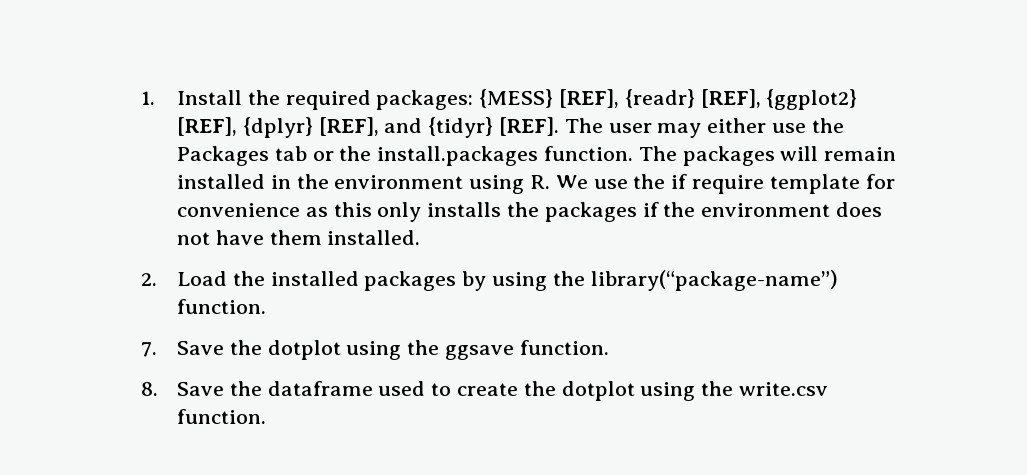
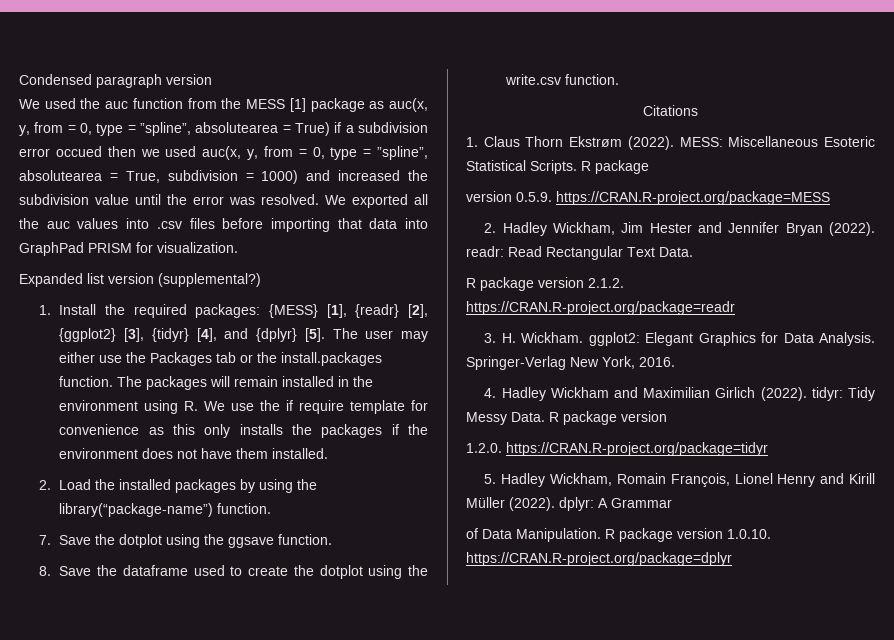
+ Condensed paragraph version
+ We used the auc function from the MESS [1] package as auc(x, y, from = 0, type = ”spline”, absolutearea = True) if a subdivision error occued then we used auc(x, y, from = 0, type = ”spline”, absolutearea = True, subdivision = 1000) and increased the subdivision value until the error was resolved. We exported all the auc values into .csv files before importing that data into GraphPad PRISM for visualization.
+ Expanded list version (supplemental?)
- 1. Install the required packages: {MESS} [REF], {readr} [REF], {ggplot2} [REF], {dplyr} [REF], and {tidyr} [REF].
+ 1. Install the required packages: {MESS} [1], {readr} [2], {ggplot2} [3], {tidyr} [4], and {dplyr} [5].
+ Citations
+ 1. Claus Thorn Ekstrøm (2022). MESS: Miscellaneous Esoteric Statistical Scripts. R package
+ version 0.5.9. https://CRAN.R-project.org/package=MESS
+ 2. Hadley Wickham, Jim Hester and Jennifer Bryan (2022). readr: Read Rectangular Text Data.
+ R package version 2.1.2. https://CRAN.R-project.org/package=readr
+ 3. H. Wickham. ggplot2: Elegant Graphics for Data Analysis. Springer-Verlag New York, 2016.
+ 4. Hadley Wickham and Maximilian Girlich (2022). tidyr: Tidy Messy Data. R package version
+ 1.2.0. https://CRAN.R-project.org/package=tidyr
+ 5. Hadley Wickham, Romain François, Lionel Henry and Kirill Müller (2022). dplyr: A Grammar
+ of Data Manipulation. R package version 1.0.10. https://CRAN.R-project.org/package=dplyr

